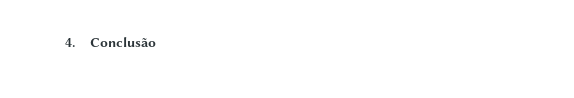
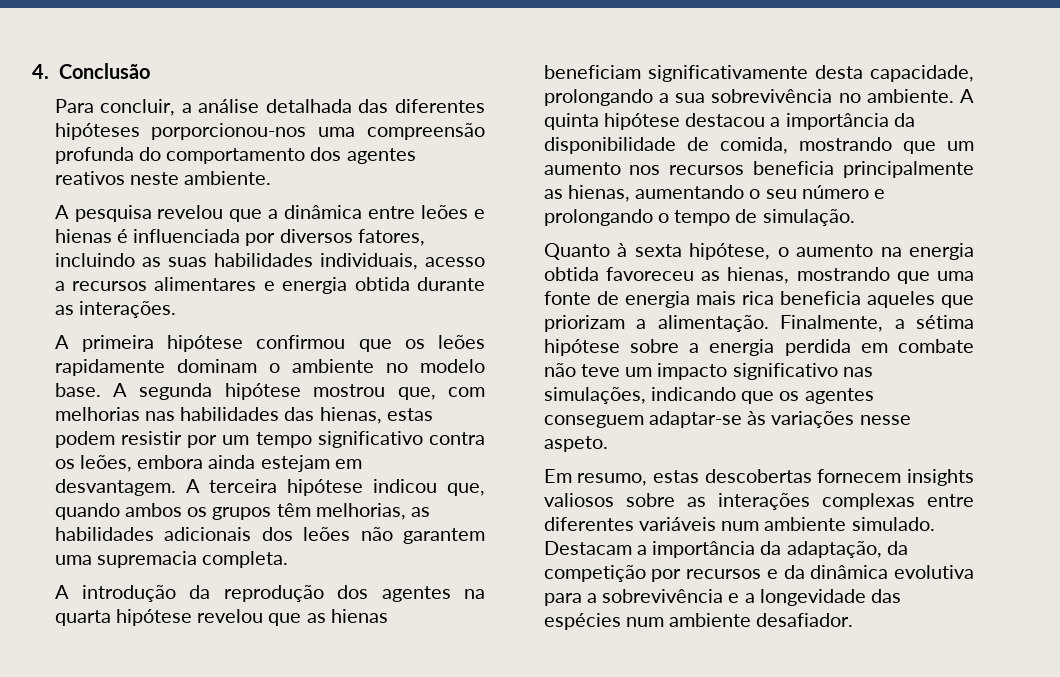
+ Para concluir, a análise detalhada das diferentes hipóteses porporcionou-nos uma compreensão profunda do comportamento dos agentes reativos neste ambiente.
+ A pesquisa revelou que a dinâmica entre leões e hienas é influenciada por diversos fatores, incluindo as suas habilidades individuais, acesso a recursos alimentares e energia obtida durante as interações.
+ A primeira hipótese confirmou que os leões rapidamente dominam o ambiente no modelo base. A segunda hipótese mostrou que, com melhorias nas habilidades das hienas, estas podem resistir por um tempo significativo contra os leões, embora ainda estejam em desvantagem. A terceira hipótese indicou que, quando ambos os grupos têm melhorias, as habilidades adicionais dos leões não garantem uma supremacia completa.
+ A introdução da reprodução dos agentes na quarta hipótese revelou que as hienas beneficiam significativamente desta capacidade, prolongando a sua sobrevivência no ambiente. A quinta hipótese destacou a importância da disponibilidade de comida, mostrando que um aumento nos recursos beneficia principalmente as hienas, aumentando o seu número e prolongando o tempo de simulação.
+ Quanto à sexta hipótese, o aumento na energia obtida favoreceu as hienas, mostrando que uma fonte de energia mais rica beneficia aqueles que priorizam a alimentação. Finalmente, a sétima hipótese sobre a energia perdida em combate não teve um impacto significativo nas simulações, indicando que os agentes conseguem adaptar-se às variações nesse aspeto.
+ Em resumo, estas descobertas fornecem insights valiosos sobre as interações complexas entre diferentes variáveis num ambiente simulado. Destacam a importância da adaptação, da competição por recursos e da dinâmica evolutiva para a sobrevivência e a longevidade das espécies num ambiente desafiador.

